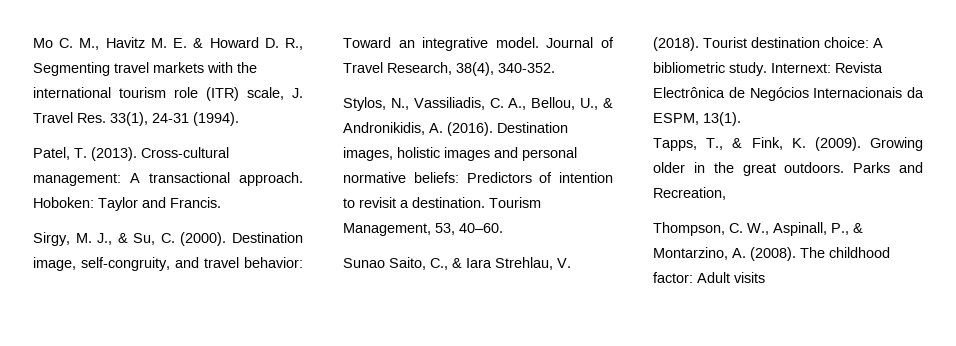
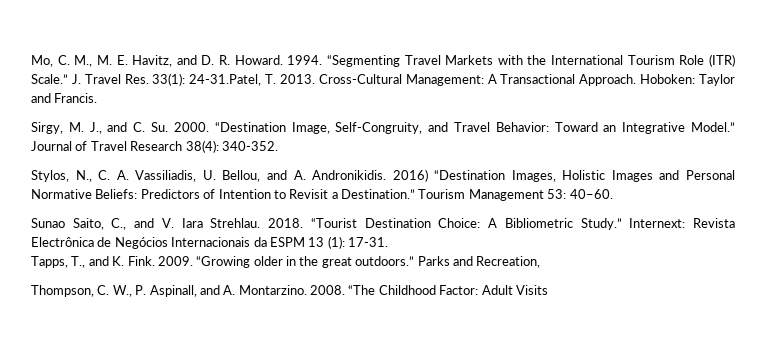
- Mo C. M., Havitz M. E. & Howard D. R., Segmenting travel markets with the international tourism role (ITR) scale, J. Travel Res. 33(1), 24-31 (1994).
- Patel, T. (2013). Cross-cultural management: A transactional approach.
+ Mo, C. M., M. E. Havitz, and D. R. Howard. 1994. “Segmenting Travel Markets with the International Tourism Role (ITR) Scale.” J. Travel Res. 33(1): 24-31.Patel, T. 2013. Cross-Cultural Management: A Transactional Approach.
- Sirgy, M. J., & Su, C. (2000). Destination image, self-congruity, and travel behavior: Toward an integrative model.
+ Sirgy, M. J., and C. Su. 2000. “Destination Image, Self-Congruity, and Travel Behavior: Toward an Integrative Model.”
- Journal of Travel Research, 38(4), 340-352.
+ Journal of Travel Research 38(4): 340-352.
- Stylos, N., Vassiliadis, C. A., Bellou, U., & Andronikidis, A. (2016). Destination images, holistic images and personal normative beliefs: Predictors of intention to revisit a destination. Tourism Management, 53, 40–60.
- Sunao Saito, C., & Iara Strehlau, V. (2018). Tourist destination choice: A bibliometric study.
+ Stylos, N., C. A. Vassiliadis, U. Bellou, and A. Andronikidis. 2016) “Destination Images, Holistic Images and Personal Normative Beliefs: Predictors of Intention to Revisit a Destination.” Tourism Management 53: 40–60.
+ Sunao Saito, C., and V. Iara Strehlau. 2018. “Tourist Destination Choice: A Bibliometric Study.”
- Internext: Revista Electrônica de Negócios Internacionais da ESPM, 13(1).
- Tapps, T., & Fink, K. (2009). Growing older in the great outdoors.
+ Internext: Revista Electrônica de Negócios Internacionais da ESPM 13 (1): 17-31.
+ Tapps, T., and K. Fink. 2009. “Growing older in the great outdoors.”
- Thompson, C. W., Aspinall, P., & Montarzino, A. (2008). The childhood factor: Adult visits
+ Thompson, C. W., P. Aspinall, and A. Montarzino. 2008. “The Childhood Factor: Adult Visits

